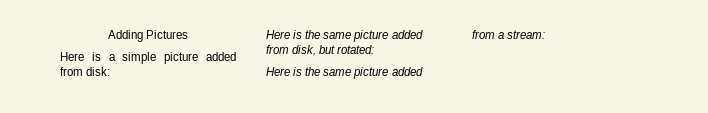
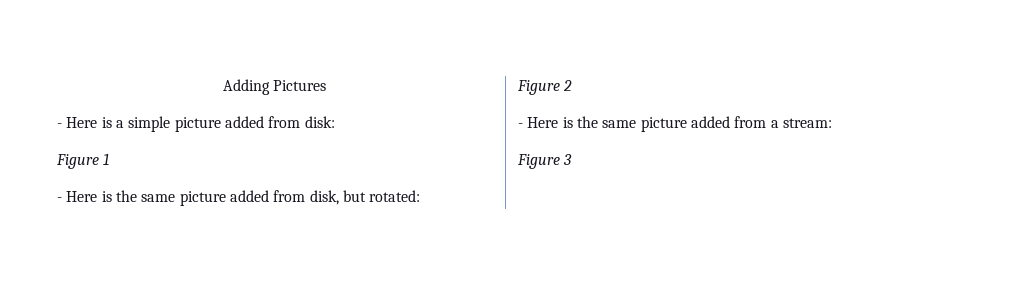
- Here is a simple picture added from disk:
+ - Here is a simple picture added from disk:
- Here is the same picture added from disk, but rotated:
+ Figure 1
+ - Here is the same picture added from disk, but rotated:
- Here is the same picture added from a stream:
+ Figure 2
+ - Here is the same picture added from a stream:
+ Figure 3

